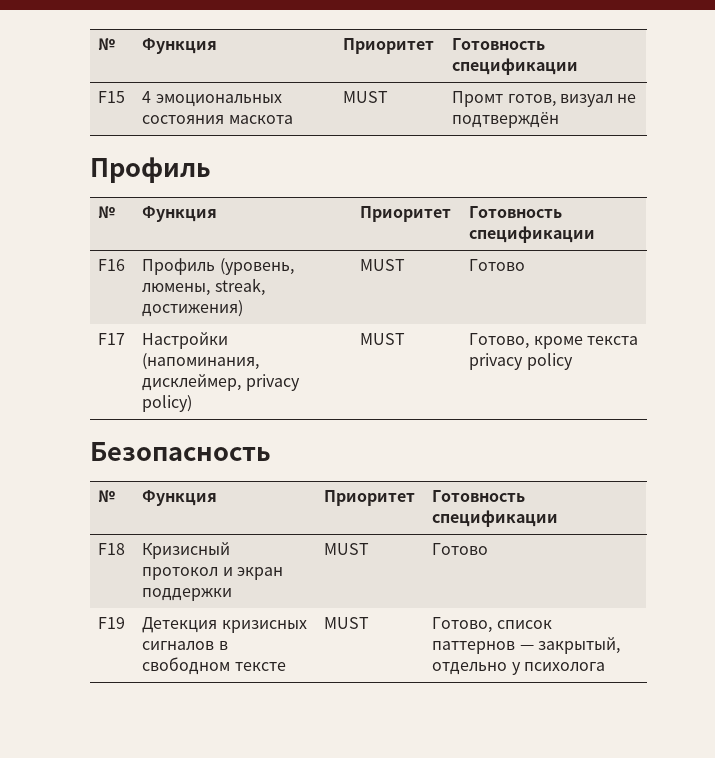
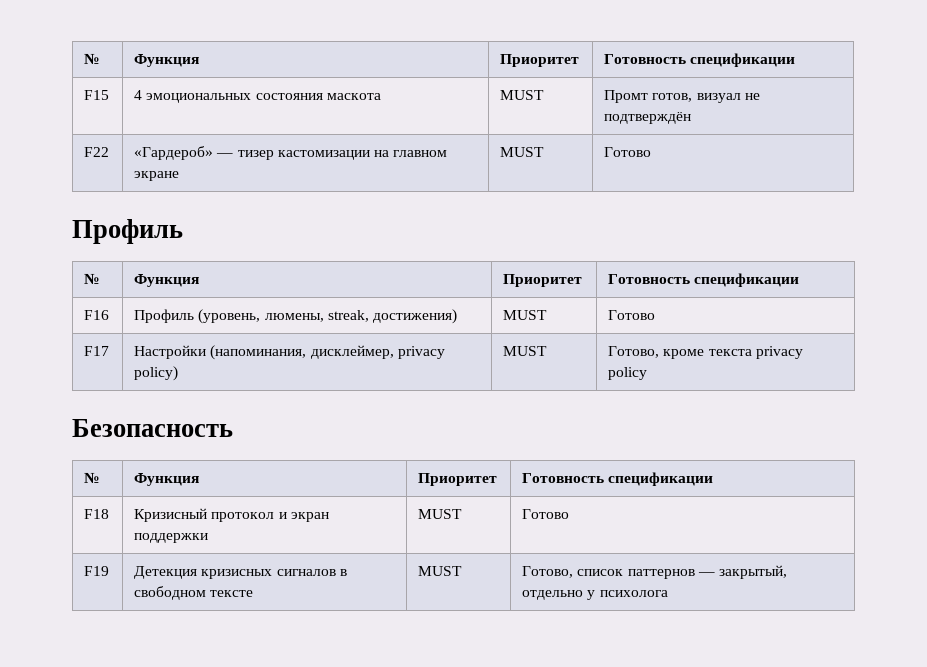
+ F22 | «Гардероб» — тизер кастомизации на главном экране | MUST | Готово

